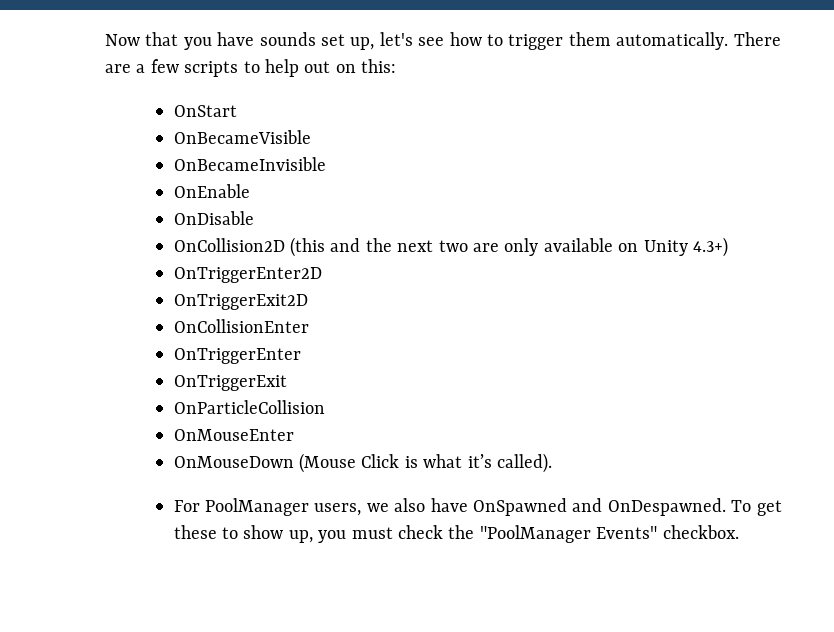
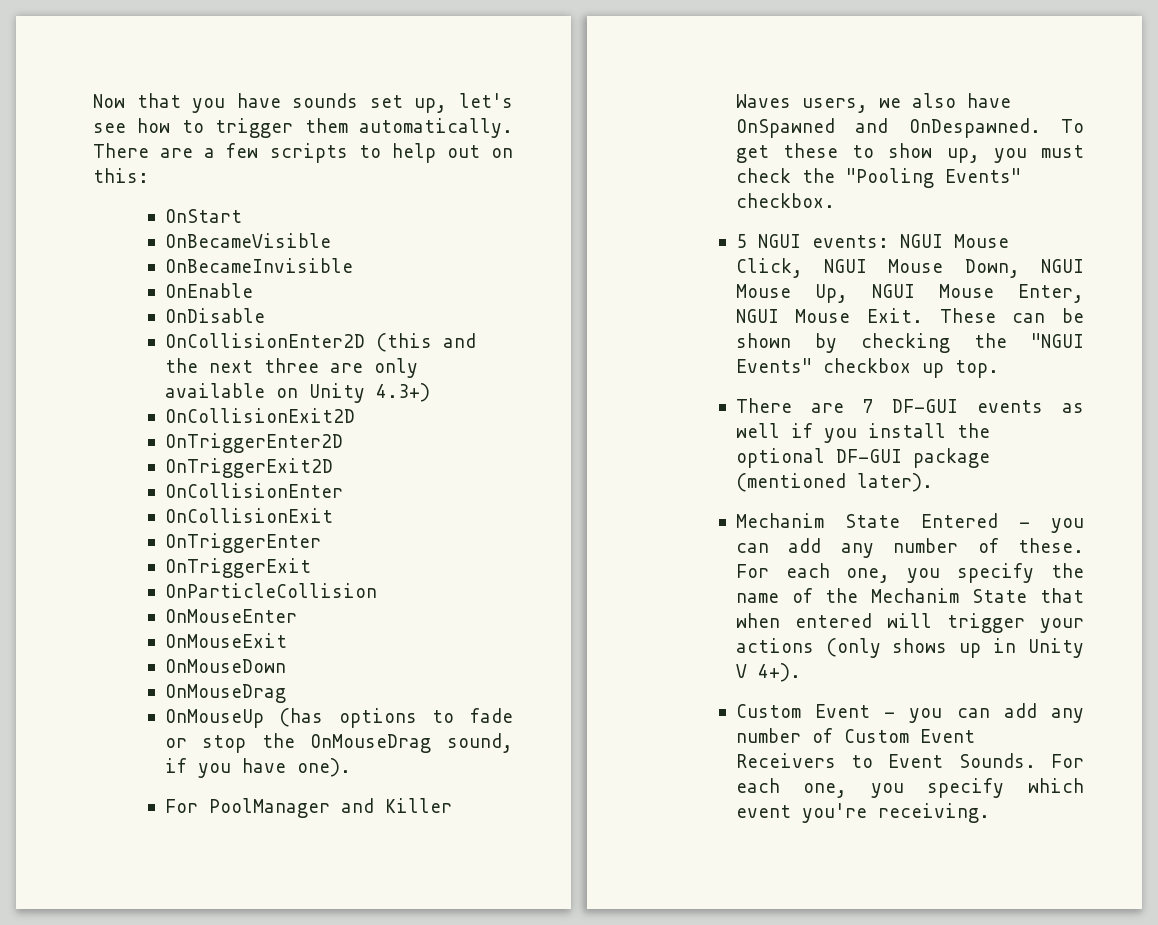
- OnCollision2D (this and the next two are only available on Unity 4.3+)
+ OnCollisionEnter2D (this and the next three are only available on Unity 4.3+)
+ OnCollisionExit2D
+ OnCollisionExit
+ OnMouseExit
- OnMouseDown (Mouse Click is what it’s called).
+ OnMouseDown
+ OnMouseDrag
+ OnMouseUp (has options to fade or stop the OnMouseDrag sound, if you have one).
- For PoolManager users, we also have OnSpawned and OnDespawned.
+ For PoolManager and Killer Waves users, we also have OnSpawned and OnDespawned.
- To get these to show up, you must check the "PoolManager Events" checkbox.
+ To get these to show up, you must check the "Pooling Events" checkbox.
+ 5 NGUI events: NGUI Mouse Click, NGUI Mouse Down, NGUI Mouse Up, NGUI Mouse Enter, NGUI Mouse Exit. These can be shown by checking the "NGUI Events" checkbox up top.
+ There are 7 DF-GUI events as well if you install the optional DF-GUI package (mentioned later).
+ Mechanim State Entered - you can add any number of these. For each one, you specify the name of the Mechanim State that when entered will trigger your actions (only shows up in Unity V 4+).
+ Custom Event - you can add any number of Custom Event Receivers to Event Sounds. For each one, you specify which event you're receiving.

